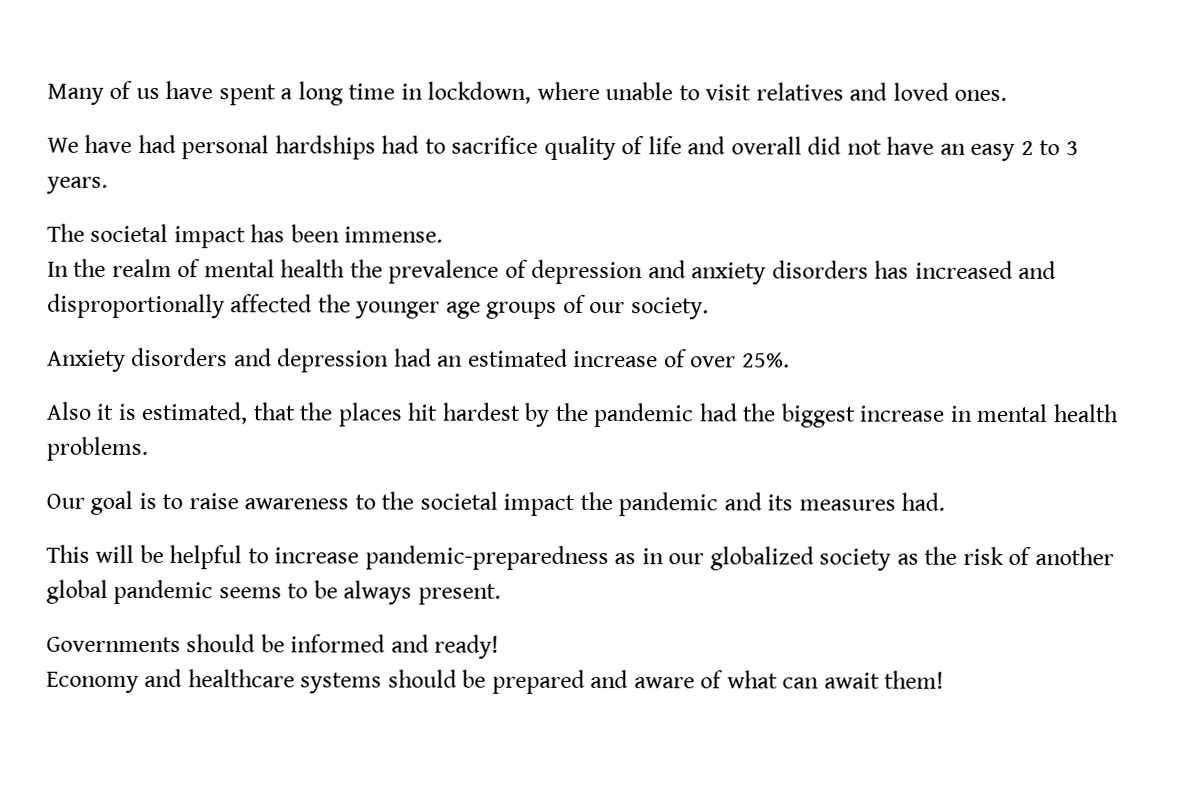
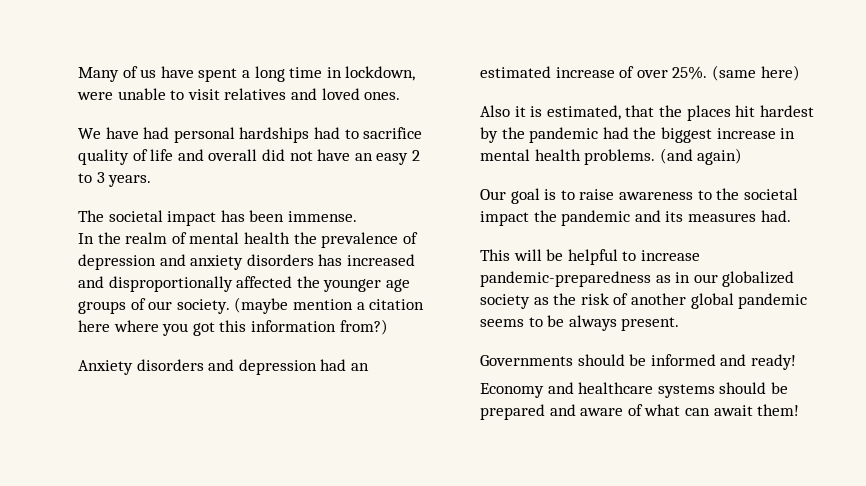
- Many of us have spent a long time in lockdown, where unable to visit relatives and loved ones.
+ Many of us have spent a long time in lockdown, were unable to visit relatives and loved ones.
+ (maybe mention a citation here where you got this information from?)
+ (same here)
+ (and again)

